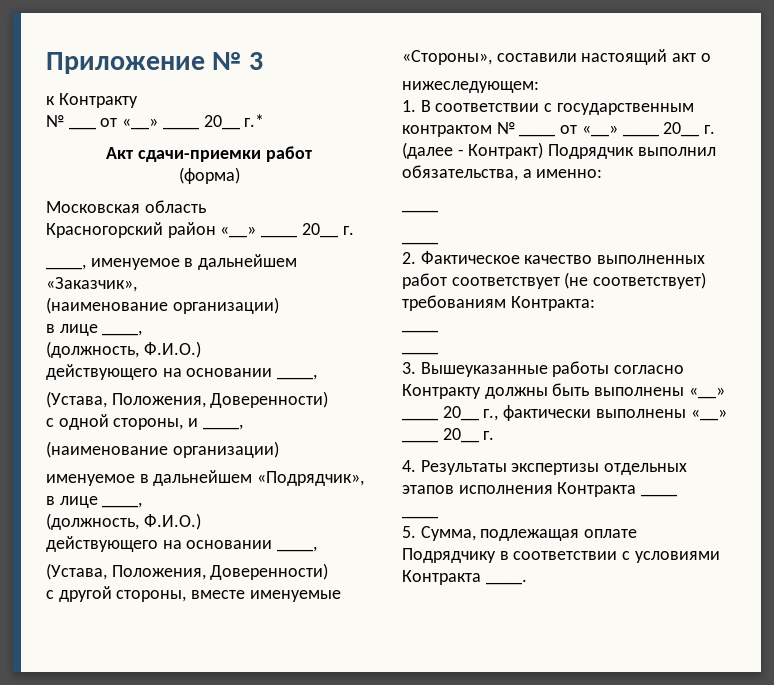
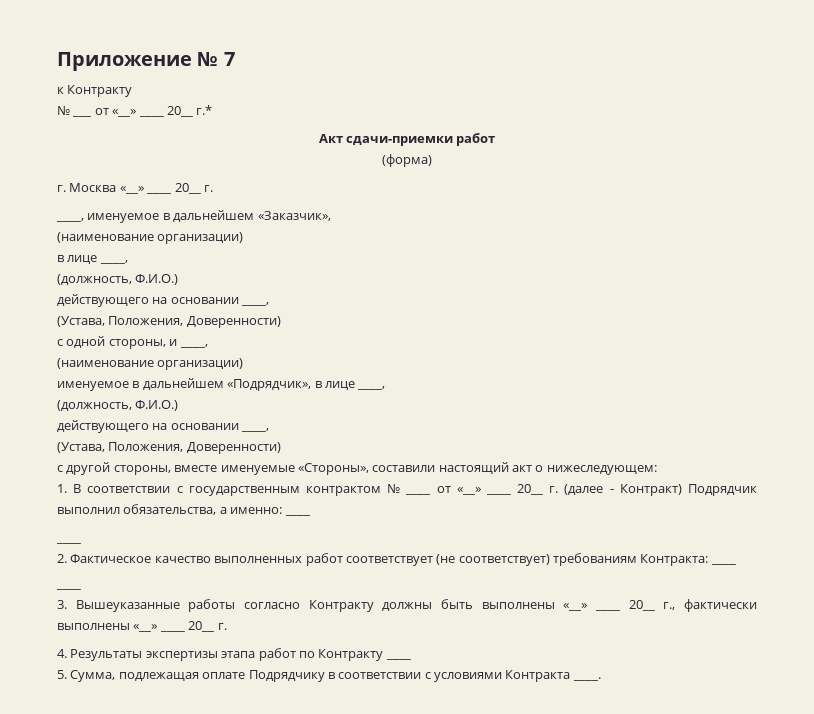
- Приложение № 3
+ Приложение № 7
- Московская область
- Красногорский район «__» ____ 20__ г.
+ г. Москва «__» ____ 20__ г.
- с другой стороны, вместе именуемые «Стороны», составили настоящий акт о
- нижеследующем:
+ с другой стороны, вместе именуемые «Стороны», составили настоящий акт о нижеследующем:
- 1. В соответствии с государственным контрактом № ____ от «__» ____ 20__ г. (далее - Контракт) Подрядчик выполнил обязательства, а именно:
- ____
+ 1. В соответствии с государственным контрактом № ____ от «__» ____ 20__ г. (далее - Контракт) Подрядчик выполнил обязательства, а именно: ____
- 2. Фактическое качество выполненных работ соответствует (не соответствует) требованиям Контракта:
- ____
+ 2. Фактическое качество выполненных работ соответствует (не соответствует) требованиям Контракта: ____
- 4. Результаты экспертизы отдельных этапов исполнения Контракта ____
- ____
+ 4. Результаты экспертизы этапа работ по Контракту ____

